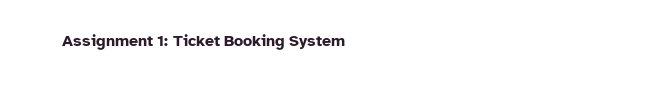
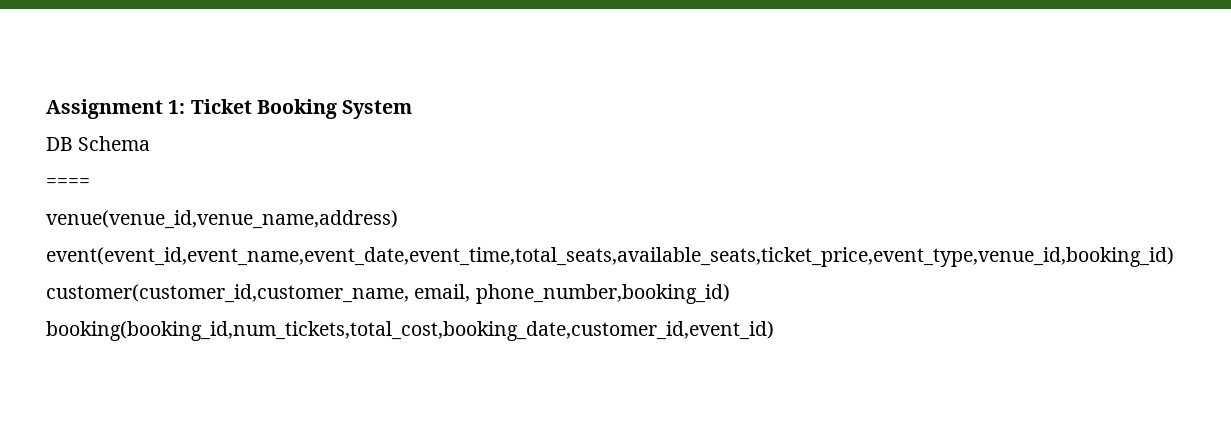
+ DB Schema
+ ====
+ venue(venue_id,venue_name,address)
+ event(event_id,event_name,event_date,event_time,total_seats,available_seats,ticket_price,event_type,venue_id,booking_id)
+ customer(customer_id,customer_name, email, phone_number,booking_id)
+ booking(booking_id,num_tickets,total_cost,booking_date,customer_id,event_id)

